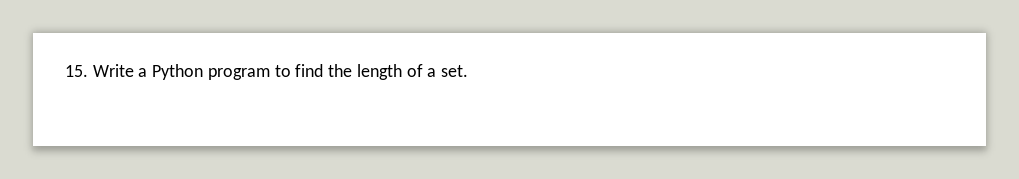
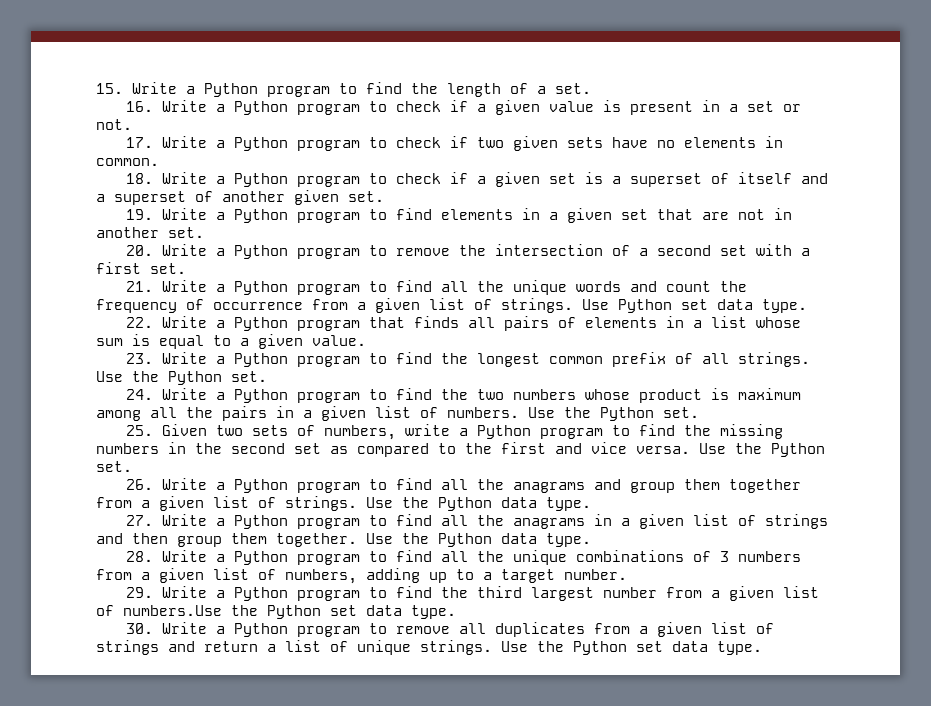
+ 16. Write a Python program to check if a given value is present in a set or not.
+ 17. Write a Python program to check if two given sets have no elements in common.
+ 18. Write a Python program to check if a given set is a superset of itself and a superset of another given set.
+ 19. Write a Python program to find elements in a given set that are not in another set.
+ 20. Write a Python program to remove the intersection of a second set with a first set.
+ 21. Write a Python program to find all the unique words and count the frequency of occurrence from a given list of strings. Use Python set data type.
+ 22. Write a Python program that finds all pairs of elements in a list whose sum is equal to a given value.
+ 23. Write a Python program to find the longest common prefix of all strings. Use the Python set.
+ 24. Write a Python program to find the two numbers whose product is maximum among all the pairs in a given list of numbers. Use the Python set.
+ 25. Given two sets of numbers, write a Python program to find the missing numbers in the second set as compared to the first and vice versa. Use the Python set.
+ 26. Write a Python program to find all the anagrams and group them together from a given list of strings. Use the Python data type.
+ 27. Write a Python program to find all the anagrams in a given list of strings and then group them together. Use the Python data type.
+ 28. Write a Python program to find all the unique combinations of 3 numbers from a given list of numbers, adding up to a target number.
+ 29. Write a Python program to find the third largest number from a given list of numbers.Use the Python set data type.
+ 30. Write a Python program to remove all duplicates from a given list of strings and return a list of unique strings. Use the Python set data type.

